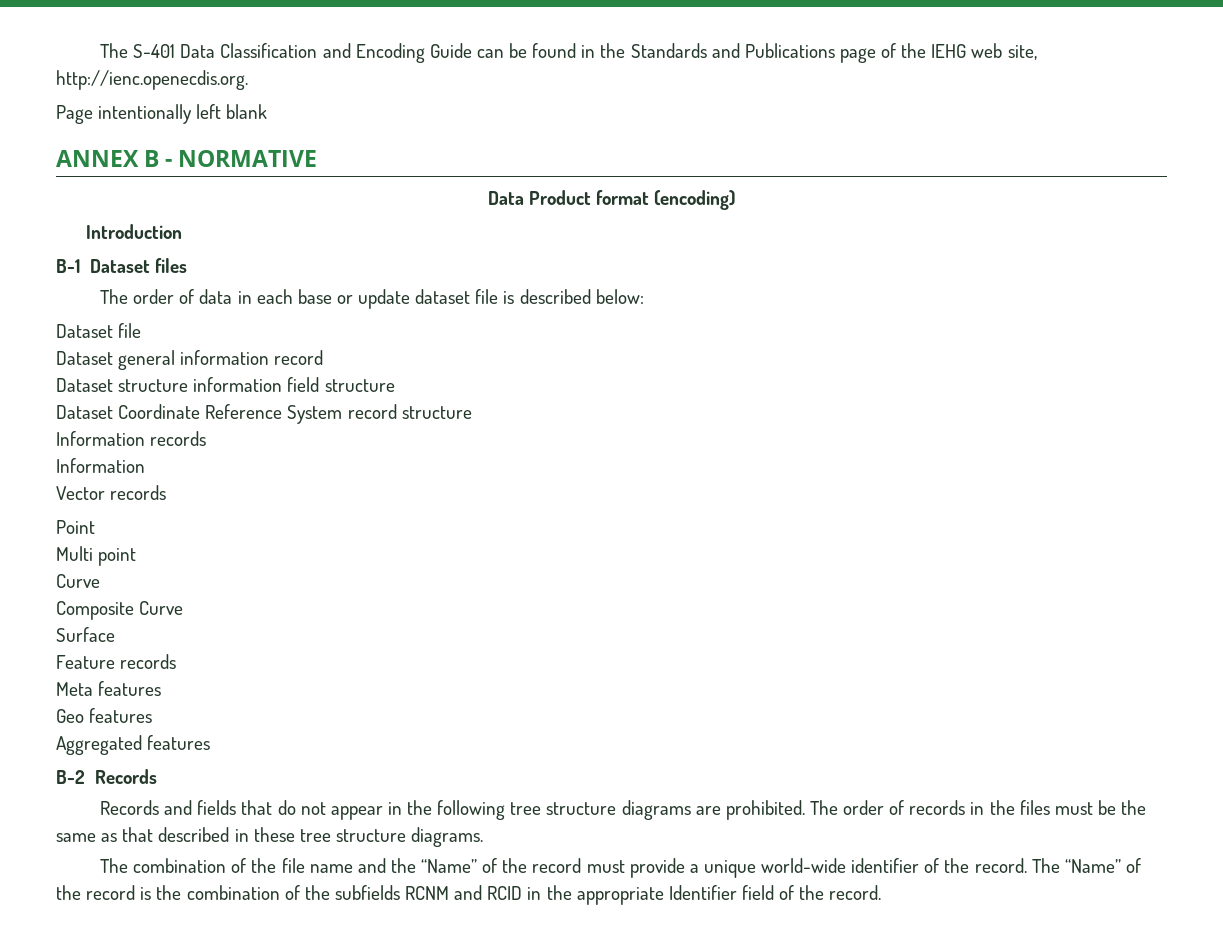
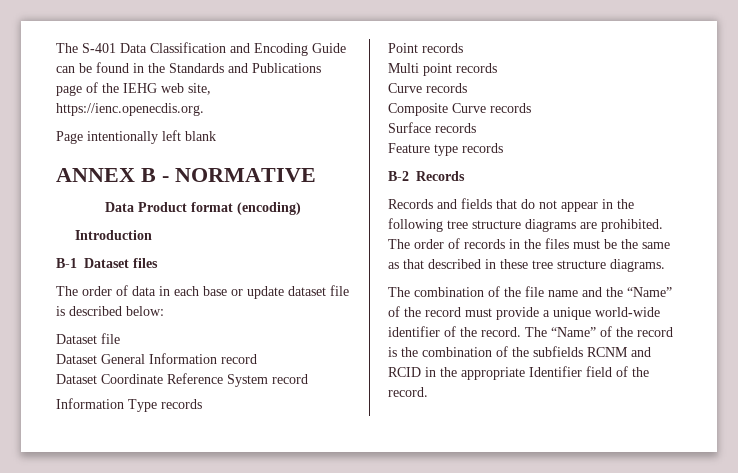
- The S-401 Data Classification and Encoding Guide can be found in the Standards and Publications page of the IEHG web site, http://ienc.openecdis.org.
+ The S-401 Data Classification and Encoding Guide can be found in the Standards and Publications page of the IEHG web site, https://ienc.openecdis.org.
- Dataset general information record
- Dataset structure information field structure
+ Dataset General Information record
- Dataset Coordinate Reference System record structure
- Information records
- Information
- Vector records
+ Dataset Coordinate Reference System record
+ Information Type records
- Point
+ Point records
- Multi point
- Curve
+ Multi point records
+ Curve records
- Composite Curve
+ Composite Curve records
- Surface
+ Surface records
- Feature records
- Meta features
- Geo features
- Aggregated features
+ Feature type records

